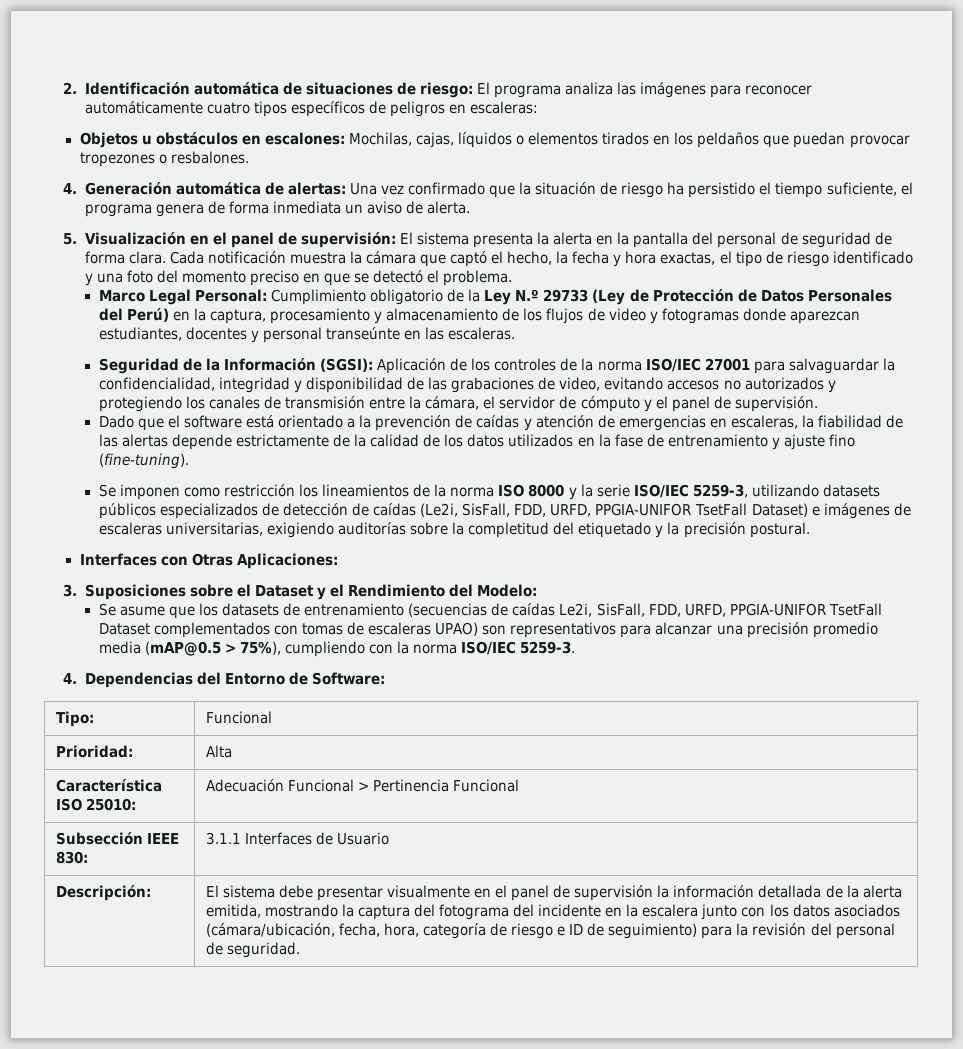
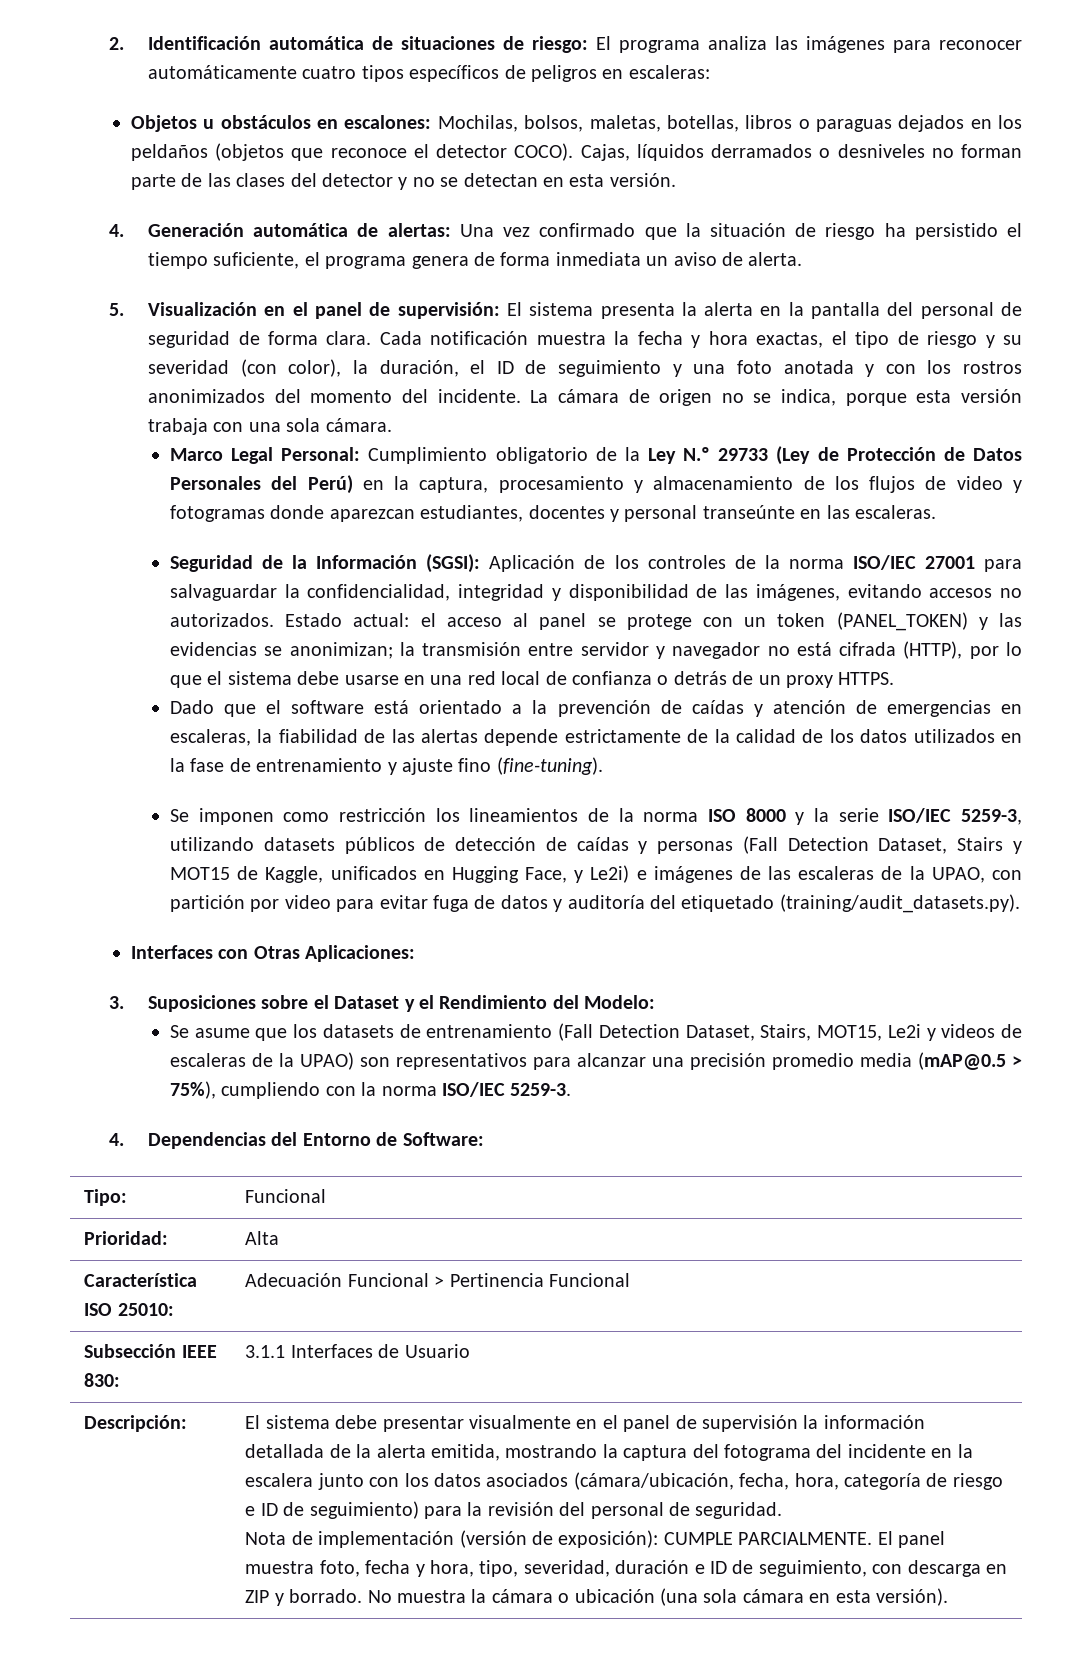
- Objetos u obstáculos en escalones: Mochilas, cajas, líquidos o elementos tirados en los peldaños que puedan provocar tropezones o resbalones.
+ Objetos u obstáculos en escalones: Mochilas, bolsos, maletas, botellas, libros o paraguas dejados en los peldaños (objetos que reconoce el detector COCO). Cajas, líquidos derramados o desniveles no forman parte de las clases del detector y no se detectan en esta versión.
- Cada notificación muestra la cámara que captó el hecho, la fecha y hora exactas, el tipo de riesgo identificado y una foto del momento preciso en que se detectó el problema.
+ Cada notificación muestra la fecha y hora exactas, el tipo de riesgo y su severidad (con color), la duración, el ID de seguimiento y una foto anotada y con los rostros anonimizados del momento del incidente. La cámara de origen no se indica, porque esta versión trabaja con una sola cámara.
- Seguridad de la Información (SGSI): Aplicación de los controles de la norma ISO/IEC 27001 para salvaguardar la confidencialidad, integridad y disponibilidad de las grabaciones de video, evitando accesos no autorizados y protegiendo los canales de transmisión entre la cámara, el servidor de cómputo y el panel de supervisión.
+ Seguridad de la Información (SGSI): Aplicación de los controles de la norma ISO/IEC 27001 para salvaguardar la confidencialidad, integridad y disponibilidad de las imágenes, evitando accesos no autorizados. Estado actual: el acceso al panel se protege con un token (PANEL_TOKEN) y las evidencias se anonimizan; la transmisión entre servidor y navegador no está cifrada (HTTP), por lo que el sistema debe usarse en una red local de confianza o detrás de un proxy HTTPS.
- Se imponen como restricción los lineamientos de la norma ISO 8000 y la serie ISO/IEC 5259-3, utilizando datasets públicos especializados de detección de caídas (Le2i, SisFall, FDD, URFD, PPGIA-UNIFOR TsetFall Dataset) e imágenes de escaleras universitarias, exigiendo auditorías sobre la completitud del etiquetado y la precisión postural.
+ Se imponen como restricción los lineamientos de la norma ISO 8000 y la serie ISO/IEC 5259-3, utilizando datasets públicos de detección de caídas y personas (Fall Detection Dataset, Stairs y MOT15 de Kaggle, unificados en Hugging Face, y Le2i) e imágenes de las escaleras de la UPAO, con partición por video para evitar fuga de datos y auditoría del etiquetado (training/audit_datasets.py).
- Se asume que los datasets de entrenamiento (secuencias de caídas Le2i, SisFall, FDD, URFD, PPGIA-UNIFOR TsetFall Dataset complementados con tomas de escaleras UPAO) son representativos para alcanzar una precisión promedio media (mAP@0.5 > 75%), cumpliendo con la norma ISO/IEC 5259-3.
+ Se asume que los datasets de entrenamiento (Fall Detection Dataset, Stairs, MOT15, Le2i y videos de escaleras de la UPAO) son representativos para alcanzar una precisión promedio media (mAP@0.5 > 75%), cumpliendo con la norma ISO/IEC 5259-3.
+ Nota de implementación (versión de exposición): CUMPLE PARCIALMENTE. El panel muestra foto, fecha y hora, tipo, severidad, duración e ID de seguimiento, con descarga en ZIP y borrado. No muestra la cámara o ubicación (una sola cámara en esta versión).

